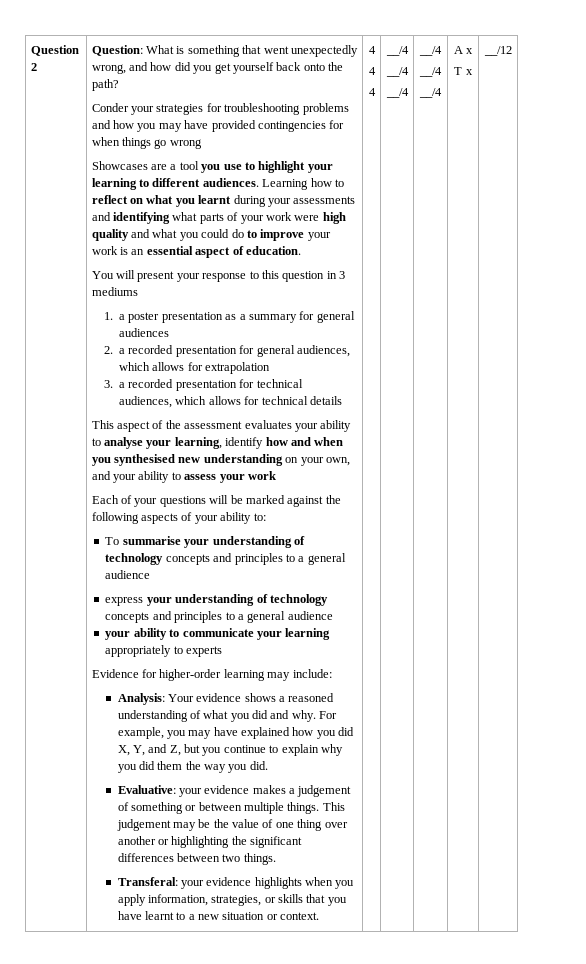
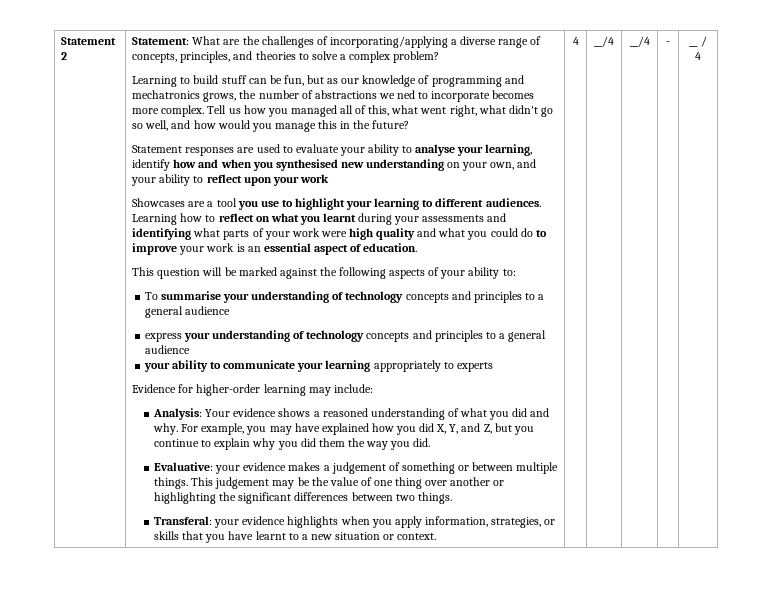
- Question 2
+ Statement 2
- Question: What is something that went unexpectedly wrong, and how did you get yourself back onto the path?
- Conder your strategies for troubleshooting problems and how you may have provided contingencies for when things go wrong
+ Statement: What are the challenges of incorporating/applying a diverse range of concepts, principles, and theories to solve a complex problem?
+ Learning to build stuff can be fun, but as our knowledge of programming and mechatronics grows, the number of abstractions we ned to incorporate becomes more complex. Tell us how you managed all of this, what went right, what didn't go so well, and how would you manage this in the future?
+ Statement responses are used to evaluate your ability to analyse your learning, identify how and when you synthesised new understanding on your own, and your ability to reflect upon your work
- You will present your response to this question in 3 mediums
- 1. a poster presentation as a summary for general audiences
- 2. a recorded presentation for general audiences, which allows for extrapolation
- 3. a recorded presentation for technical audiences, which allows for technical details
- This aspect of the assessment evaluates your ability to analyse your learning, identify how and when you synthesised new understanding on your own, and your ability to assess your work
- Each of your questions will be marked against the following aspects of your ability to:
+ This question will be marked against the following aspects of your ability to:
- Transferal: your evidence highlights when you apply information, strategies, or skills that you have learnt to a new situation or context. | 4
- 4
- 4 | __/4
- __/4
- __/4 | __/4
- __/4
- __/4 | A x
- T x | __/12
+ Transferal: your evidence highlights when you apply information, strategies, or skills that you have learnt to a new situation or context. | 4 | __/4 | __/4 | - | __ / 4

